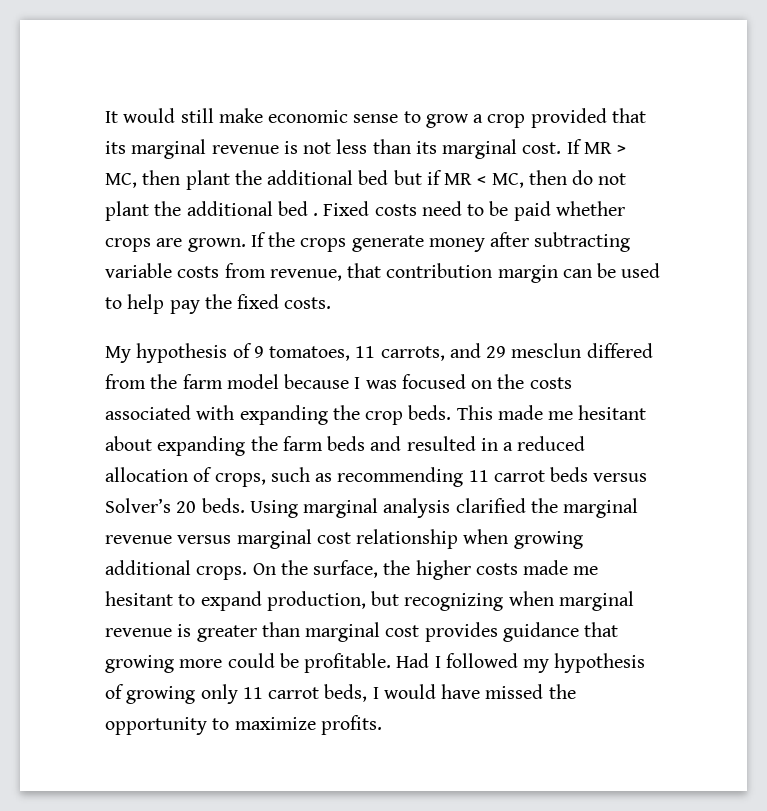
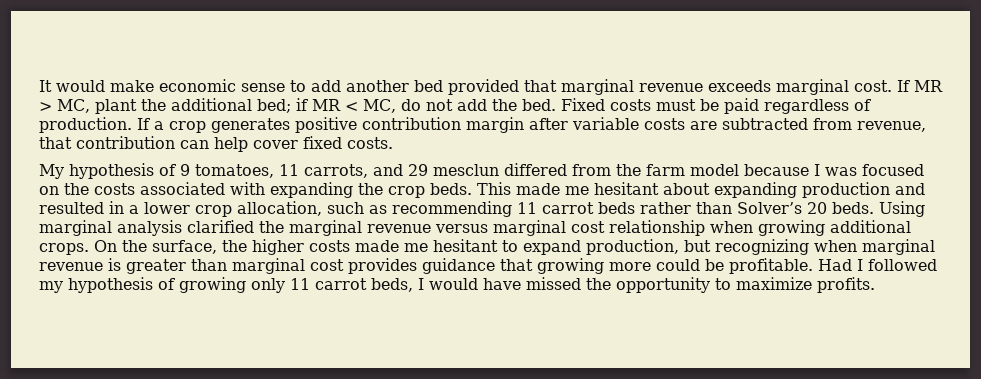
- It would still make economic sense to grow a crop provided that its marginal revenue is not less than its marginal cost.
+ It would make economic sense to add another bed provided that marginal revenue exceeds marginal cost.
- If MR > MC, then plant the additional bed but if MR < MC, then do not plant the additional bed . Fixed costs need to be paid whether crops are grown. If the crops generate money after subtracting variable costs from revenue, that contribution margin can be used to help pay the fixed costs.
+ If MR > MC, plant the additional bed; if MR < MC, do not add the bed. Fixed costs must be paid regardless of production. If a crop generates positive contribution margin after variable costs are subtracted from revenue, that contribution can help cover fixed costs.
- This made me hesitant about expanding the farm beds and resulted in a reduced allocation of crops, such as recommending 11 carrot beds versus Solver’s 20 beds.
+ This made me hesitant about expanding production and resulted in a lower crop allocation, such as recommending 11 carrot beds rather than Solver’s 20 beds.

